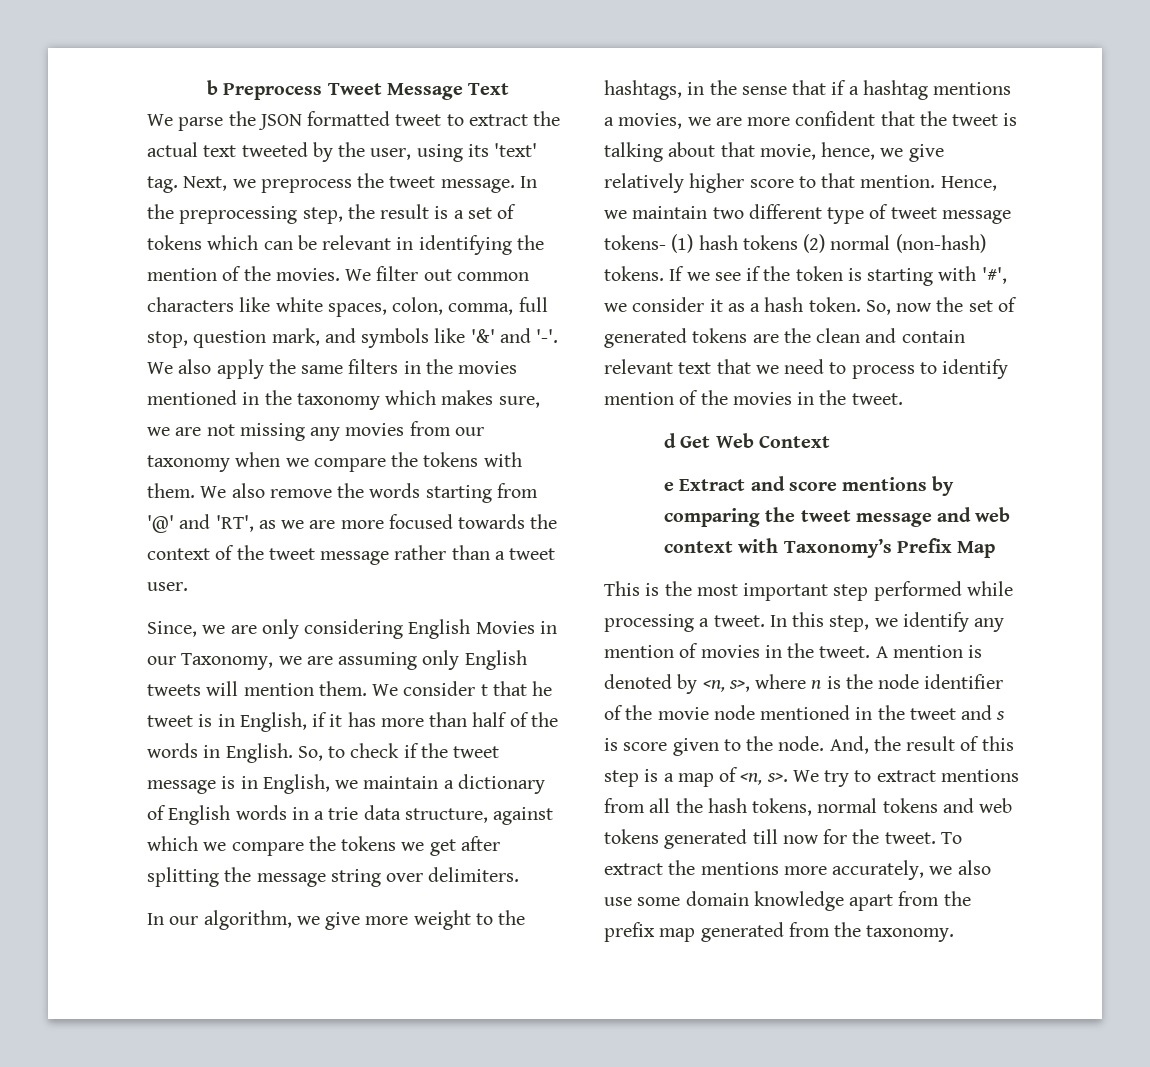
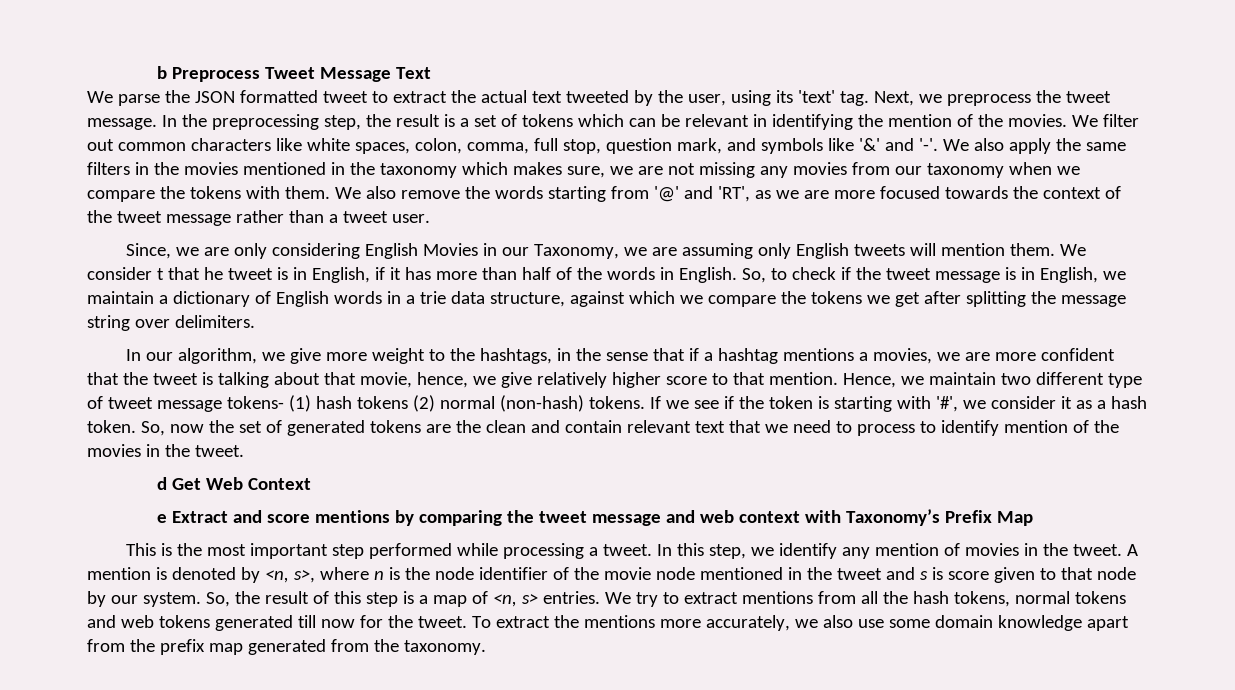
- A mention is denoted by <n, s>, where n is the node identifier of the movie node mentioned in the tweet and s is score given to the node. And, the result of this step is a map of <n, s>.
+ A mention is denoted by <n, s>, where n is the node identifier of the movie node mentioned in the tweet and s is score given to that node by our system. So, the result of this step is a map of <n, s> entries.

